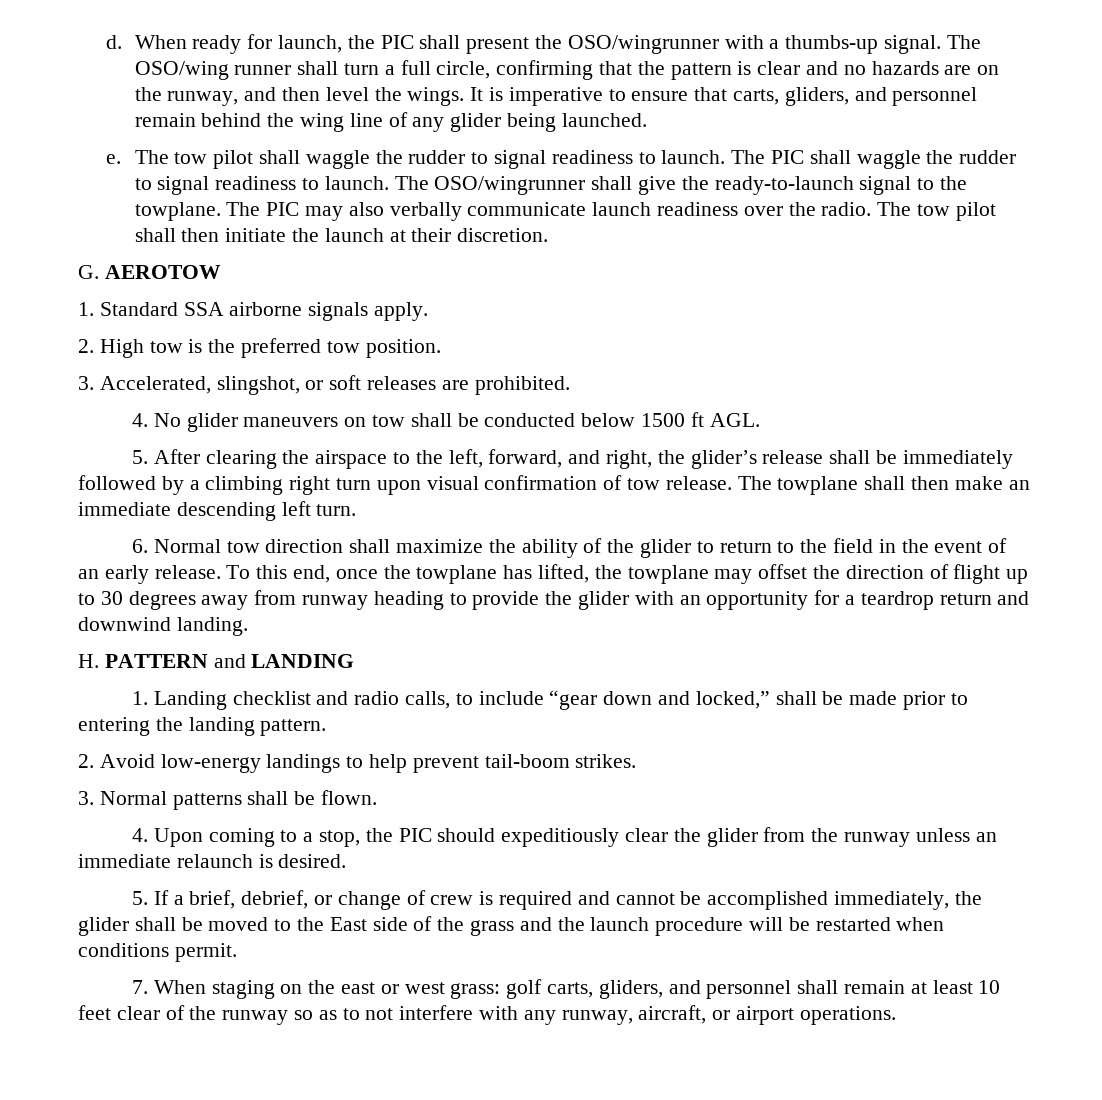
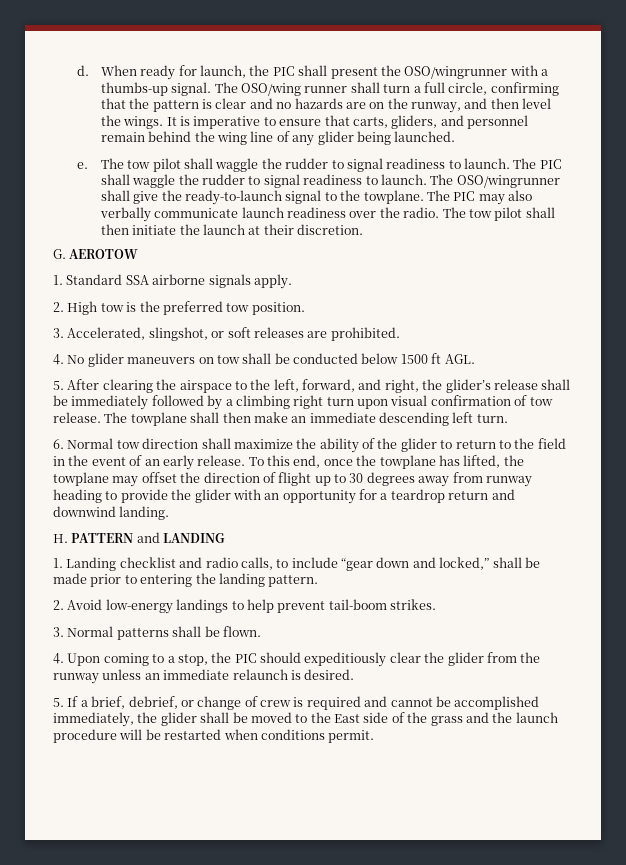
- 7. When staging on the east or west grass: golf carts, gliders, and personnel shall remain at least 10 feet clear of the runway so as to not interfere with any runway, aircraft, or airport operations.

